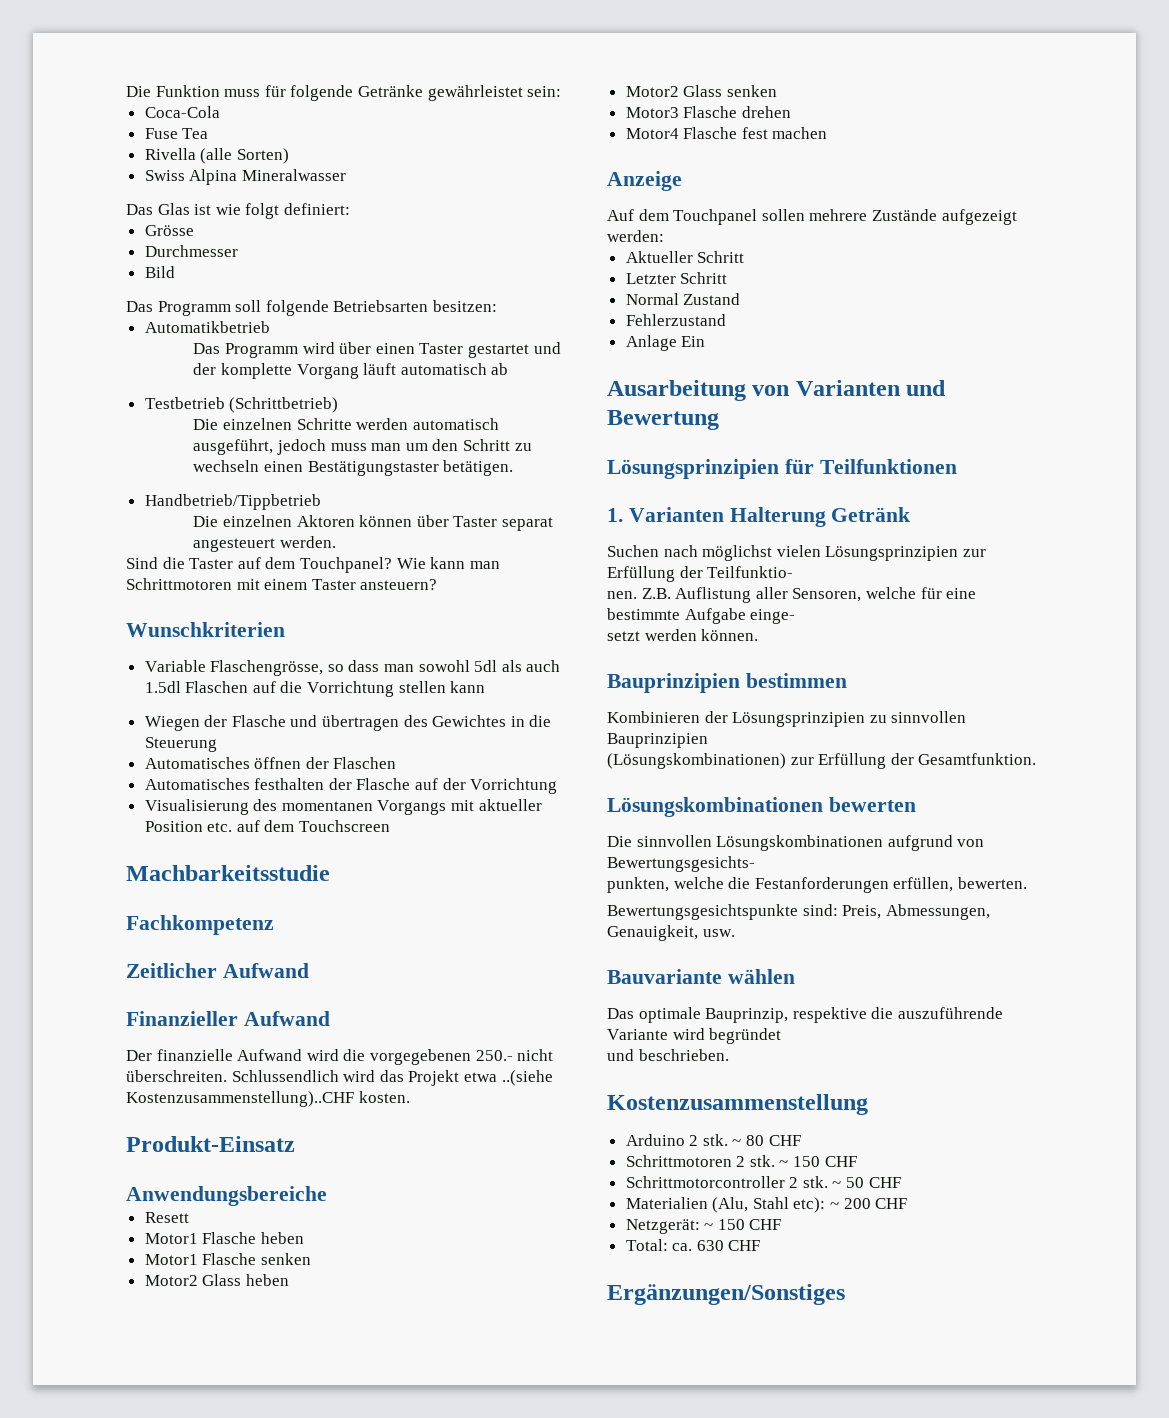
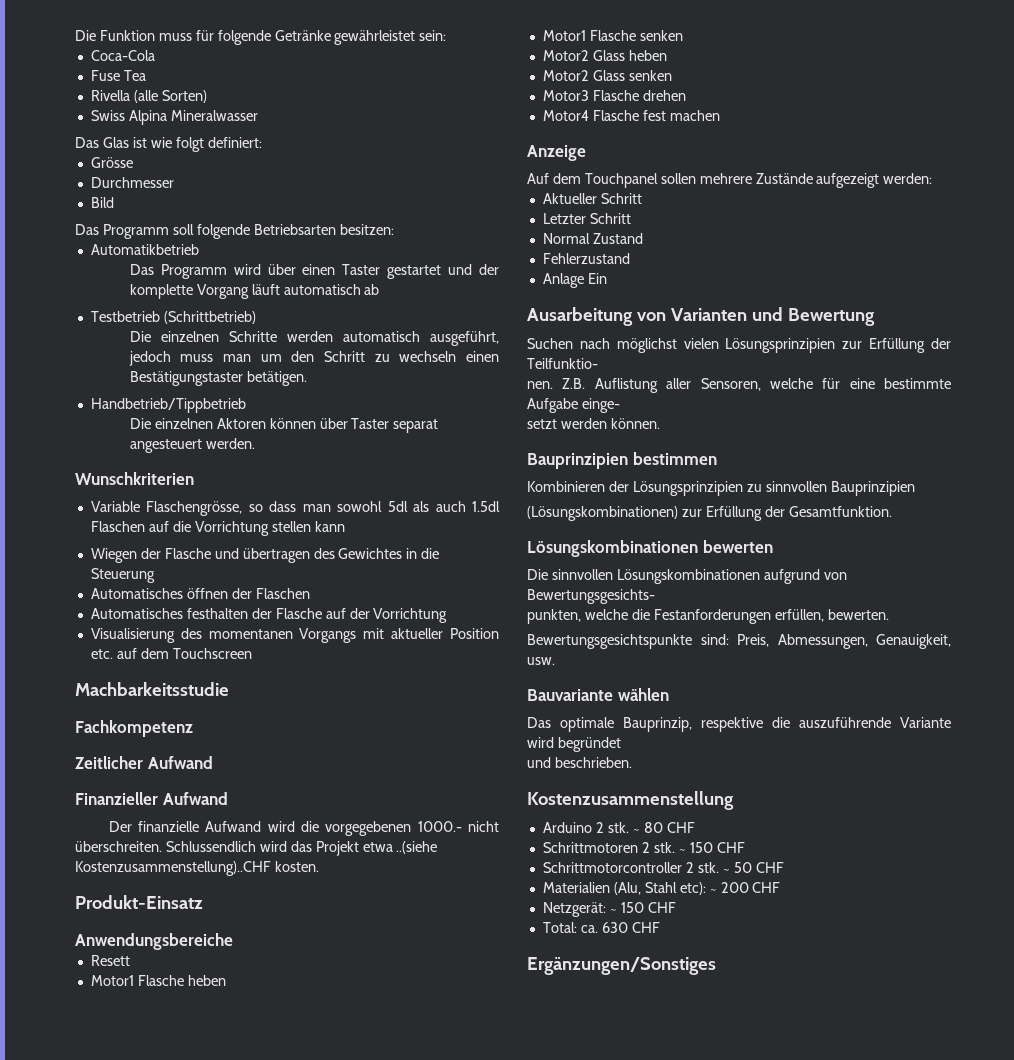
- Sind die Taster auf dem Touchpanel? Wie kann man Schrittmotoren mit einem Taster ansteuern?
- Der finanzielle Aufwand wird die vorgegebenen 250.- nicht überschreiten.
+ Der finanzielle Aufwand wird die vorgegebenen 1000.- nicht überschreiten.
- Lösungsprinzipien für Teilfunktionen
- 1. Varianten Halterung Getränk

